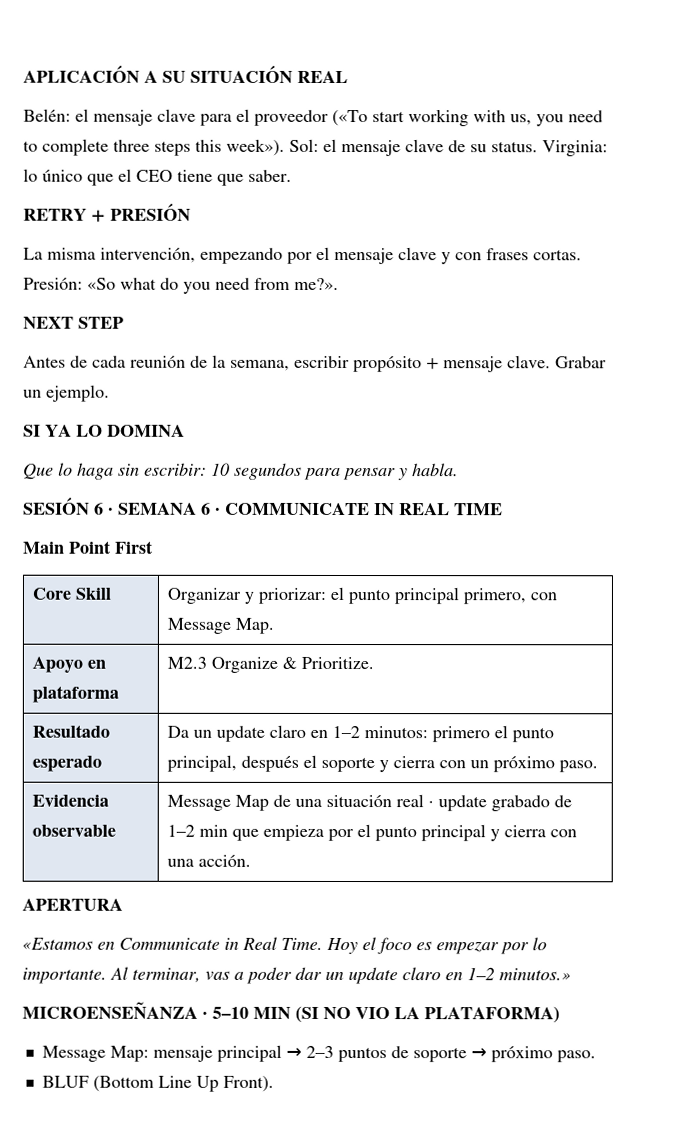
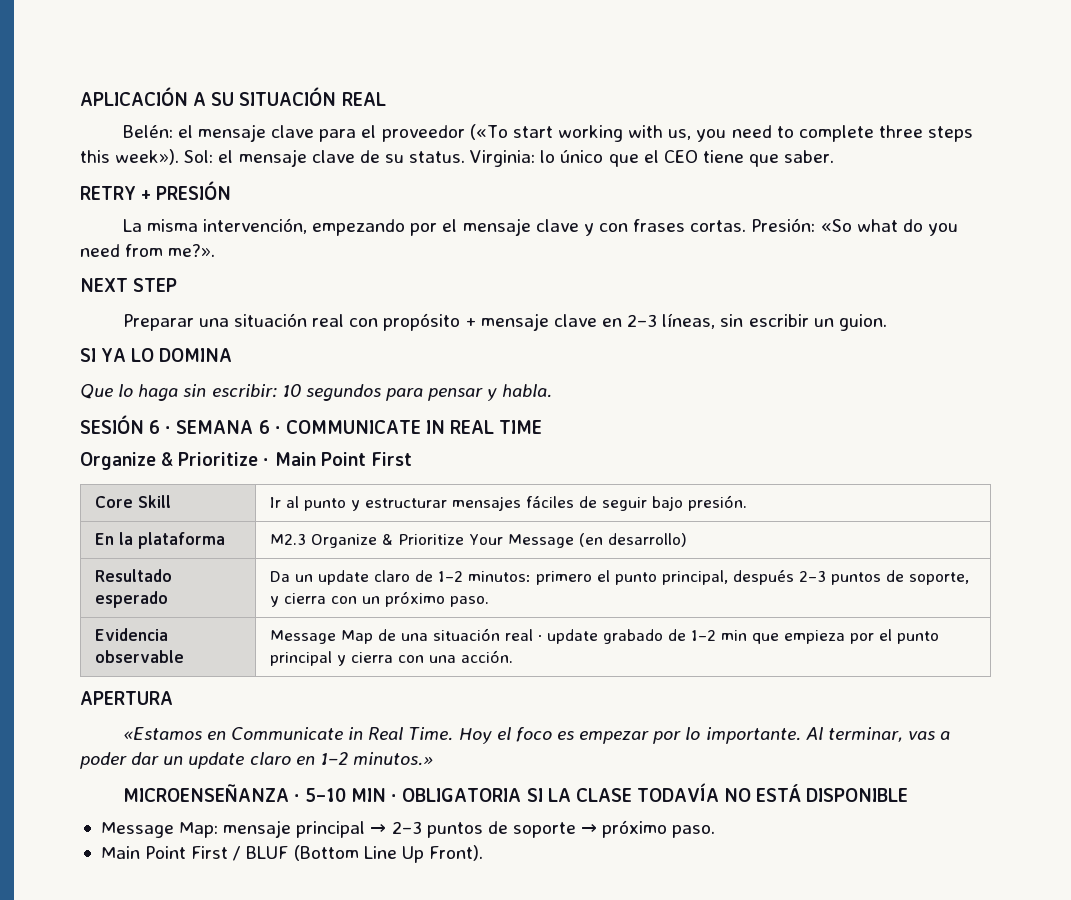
- Antes de cada reunión de la semana, escribir propósito + mensaje clave. Grabar un ejemplo.
+ Preparar una situación real con propósito + mensaje clave en 2–3 líneas, sin escribir un guion.
- Main Point First
+ Organize & Prioritize · Main Point First
- Core Skill | Organizar y priorizar: el punto principal primero, con Message Map.
- Apoyo en plataforma | M2.3 Organize & Prioritize.
+ Core Skill | Ir al punto y estructurar mensajes fáciles de seguir bajo presión.
+ En la plataforma | M2.3 Organize & Prioritize Your Message (en desarrollo)
- Resultado esperado | Da un update claro en 1–2 minutos: primero el punto principal, después el soporte y cierra con un próximo paso.
+ Resultado esperado | Da un update claro de 1–2 minutos: primero el punto principal, después 2–3 puntos de soporte, y cierra con un próximo paso.
- MICROENSEÑANZA · 5–10 MIN (SI NO VIO LA PLATAFORMA)
+ MICROENSEÑANZA · 5–10 MIN · OBLIGATORIA SI LA CLASE TODAVÍA NO ESTÁ DISPONIBLE
- BLUF (Bottom Line Up Front).
+ Main Point First / BLUF (Bottom Line Up Front).

